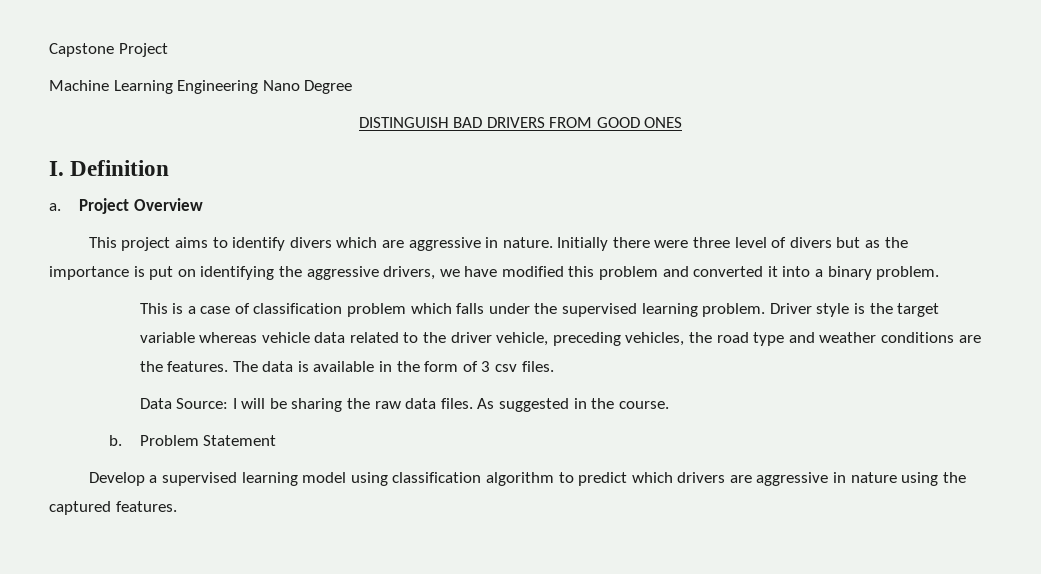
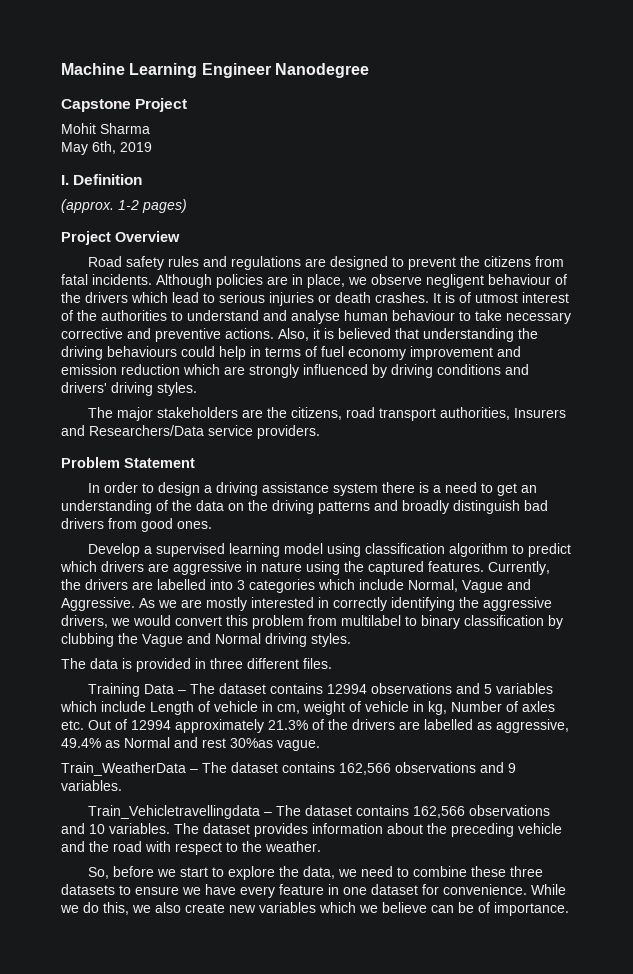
+ Machine Learning Engineer Nanodegree
  Capstone Project
- Machine Learning Engineering Nano Degree
- DISTINGUISH BAD DRIVERS FROM GOOD ONES
+ Mohit Sharma
+ May 6th, 2019
- a. Project Overview
+ (approx. 1-2 pages)
+ Project Overview
- This project aims to identify divers which are aggressive in nature. Initially there were three level of divers but as the importance is put on identifying the aggressive drivers, we have modified this problem and converted it into a binary problem.
- This is a case of classification problem which falls under the supervised learning problem. Driver style is the target variable whereas vehicle data related to the driver vehicle, preceding vehicles, the road type and weather conditions are the features. The data is available in the form of 3 csv files.
- Data Source: I will be sharing the raw data files. As suggested in the course.
- b. Problem Statement
+ Road safety rules and regulations are designed to prevent the citizens from fatal incidents. Although policies are in place, we observe negligent behaviour of the drivers which lead to serious injuries or death crashes. It is of utmost interest of the authorities to understand and analyse human behaviour to take necessary corrective and preventive actions. Also, it is believed that understanding the driving behaviours could help in terms of fuel economy improvement and emission reduction which are strongly influenced by driving conditions and drivers' driving styles.
+ The major stakeholders are the citizens, road transport authorities, Insurers and Researchers/Data service providers.
+ Problem Statement
+ In order to design a driving assistance system there is a need to get an understanding of the data on the driving patterns and broadly distinguish bad drivers from good ones.
+ Currently, the drivers are labelled into 3 categories which include Normal, Vague and Aggressive. As we are mostly interested in correctly identifying the aggressive drivers, we would convert this problem from multilabel to binary classification by clubbing the Vague and Normal driving styles.
+ The data is provided in three different files.
+ Training Data – The dataset contains 12994 observations and 5 variables which include Length of vehicle in cm, weight of vehicle in kg, Number of axles etc. Out of 12994 approximately 21.3% of the drivers are labelled as aggressive, 49.4% as Normal and rest 30%as vague.
+ Train_WeatherData – The dataset contains 162,566 observations and 9 variables.
+ Train_Vehicletravellingdata – The dataset contains 162,566 observations and 10 variables. The dataset provides information about the preceding vehicle and the road with respect to the weather.
+ So, before we start to explore the data, we need to combine these three datasets to ensure we have every feature in one dataset for convenience. While we do this, we also create new variables which we believe can be of importance.

